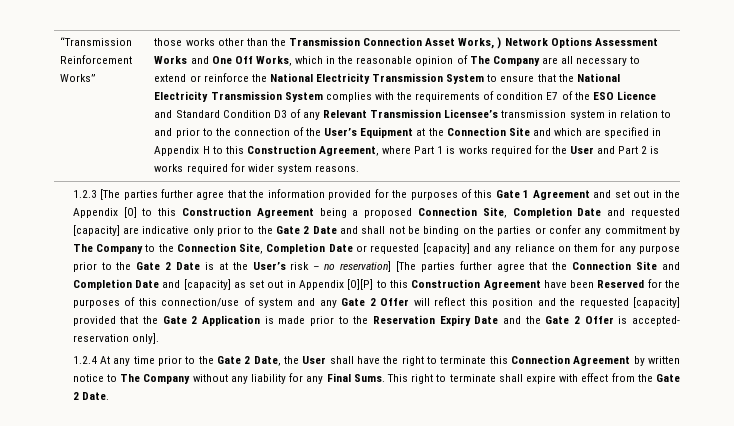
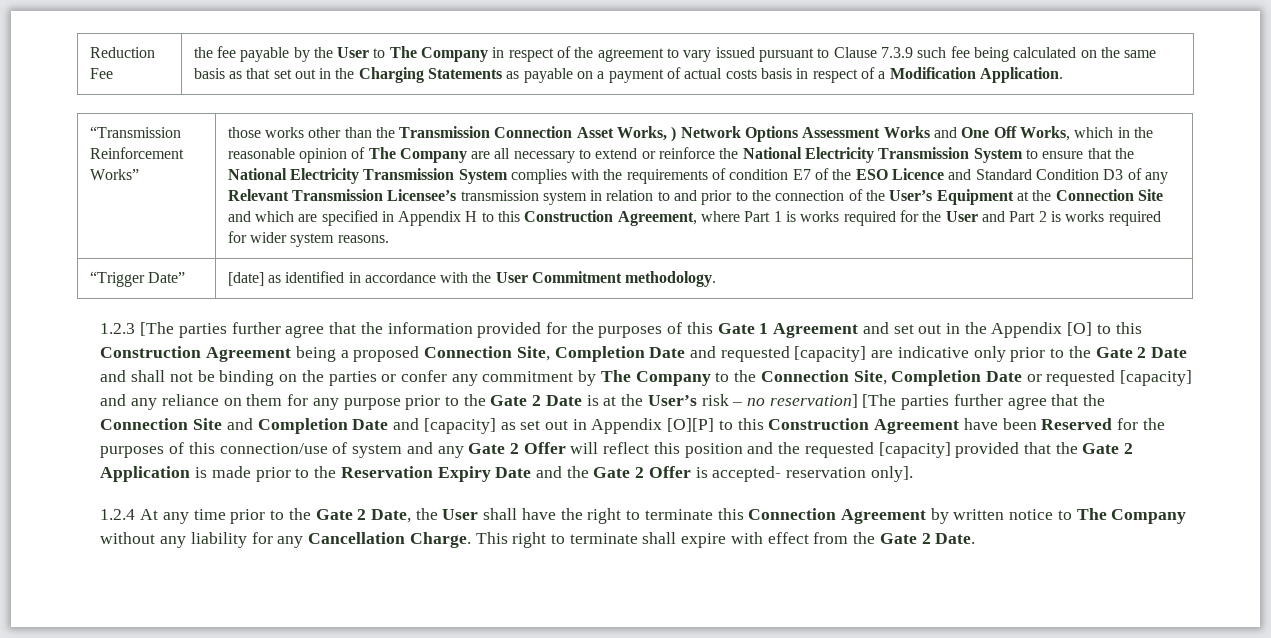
+ Reduction Fee | the fee payable by the User to The Company in respect of the agreement to vary issued pursuant to Clause 7.3.9 such fee being calculated on the same basis as that set out in the Charging Statements as payable on a payment of actual costs basis in respect of a Modification Application.
+ “Trigger Date” | [date] as identified in accordance with the User Commitment methodology.
- 1.2.4 At any time prior to the Gate 2 Date, the User shall have the right to terminate this Connection Agreement by written notice to The Company without any liability for any Final Sums.
+ 1.2.4 At any time prior to the Gate 2 Date, the User shall have the right to terminate this Connection Agreement by written notice to The Company without any liability for any Cancellation Charge.

